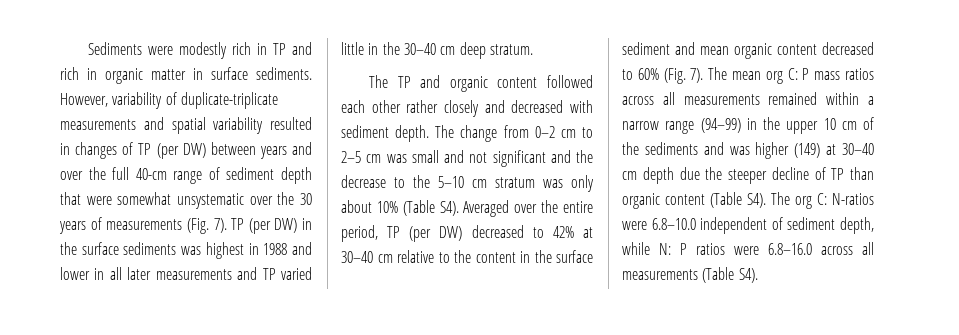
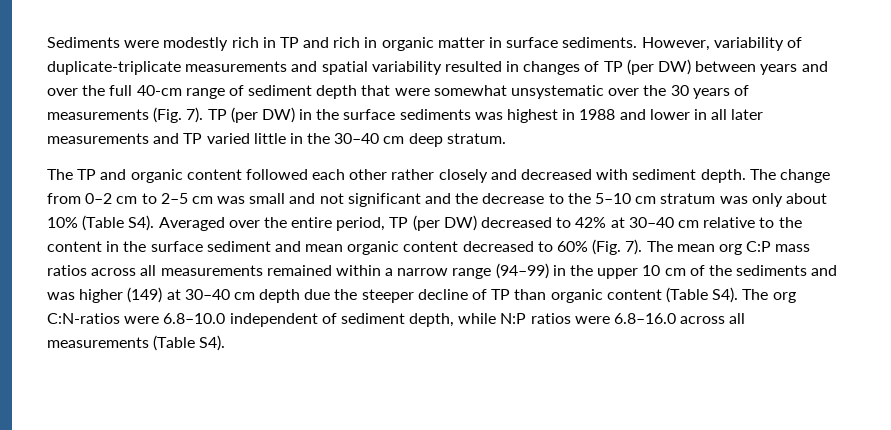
- The mean org C: P mass ratios across all measurements remained within a narrow range (94–99) in the upper 10 cm of the sediments and was higher (149) at 30–40 cm depth due the steeper decline of TP than organic content (Table S4). The org C: N-ratios were 6.8–10.0 independent of sediment depth, while N: P ratios were 6.8–16.0 across all measurements (Table S4).
+ The mean org C:P mass ratios across all measurements remained within a narrow range (94–99) in the upper 10 cm of the sediments and was higher (149) at 30–40 cm depth due the steeper decline of TP than organic content (Table S4). The org C:N-ratios were 6.8–10.0 independent of sediment depth, while N:P ratios were 6.8–16.0 across all measurements (Table S4).

